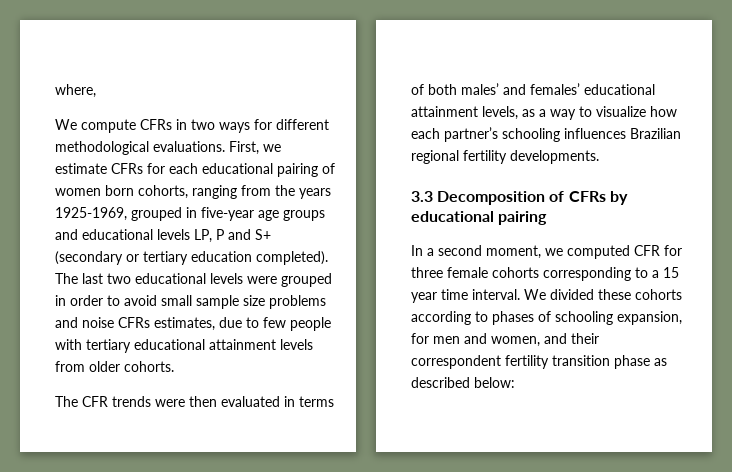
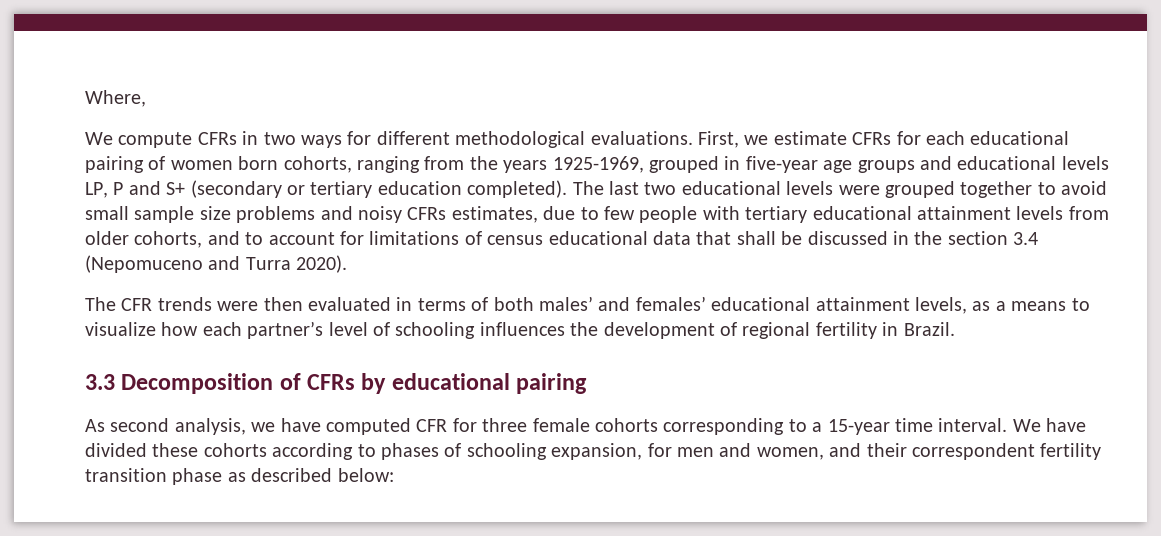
- where,
+ Where,
- The last two educational levels were grouped in order to avoid small sample size problems and noise CFRs estimates, due to few people with tertiary educational attainment levels from older cohorts.
+ The last two educational levels were grouped together to avoid small sample size problems and noisy CFRs estimates, due to few people with tertiary educational attainment levels from older cohorts, and to account for limitations of census educational data that shall be discussed in the section 3.4 (Nepomuceno and Turra 2020).
- The CFR trends were then evaluated in terms of both males’ and females’ educational attainment levels, as a way to visualize how each partner’s schooling influences Brazilian regional fertility developments.
+ The CFR trends were then evaluated in terms of both males’ and females’ educational attainment levels, as a means to visualize how each partner’s level of schooling influences the development of regional fertility in Brazil.
- In a second moment, we computed CFR for three female cohorts corresponding to a 15 year time interval.
+ As second analysis, we have computed CFR for three female cohorts corresponding to a 15-year time interval.
- We divided these cohorts according to phases of schooling expansion, for men and women, and their correspondent fertility transition phase as described below:
+ We have divided these cohorts according to phases of schooling expansion, for men and women, and their correspondent fertility transition phase as described below:

